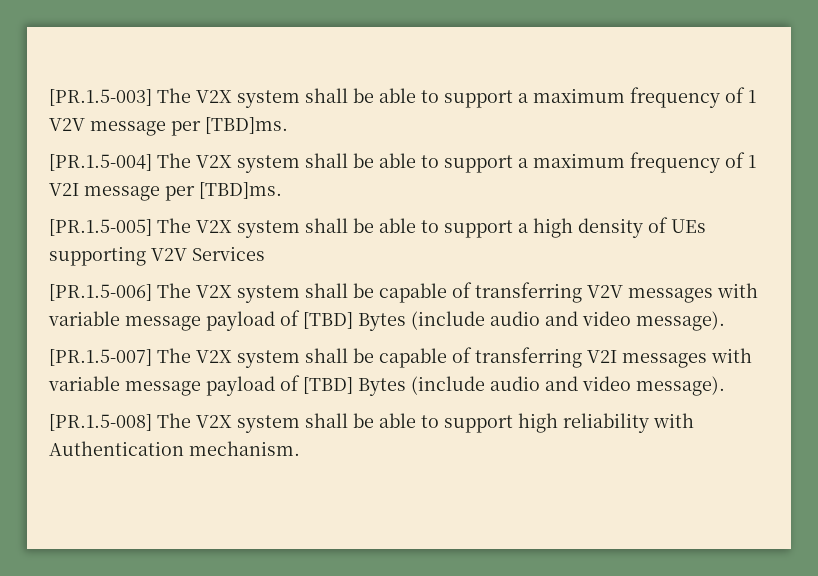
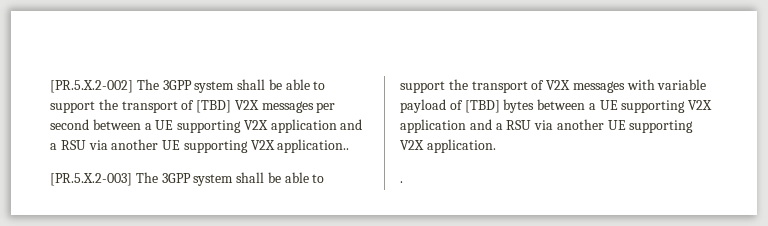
- [PR.1.5-003] The V2X system shall be able to support a maximum frequency of 1 V2V message per [TBD]ms.
- [PR.1.5-004] The V2X system shall be able to support a maximum frequency of 1 V2I message per [TBD]ms.
- [PR.1.5-005] The V2X system shall be able to support a high density of UEs supporting V2V Services
- [PR.1.5-006] The V2X system shall be capable of transferring V2V messages with variable message payload of [TBD] Bytes (include audio and video message).
- [PR.1.5-007] The V2X system shall be capable of transferring V2I messages with variable message payload of [TBD] Bytes (include audio and video message).
- [PR.1.5-008] The V2X system shall be able to support high reliability with Authentication mechanism.
+ [PR.5.X.2-002] The 3GPP system shall be able to support the transport of [TBD] V2X messages per second between a UE supporting V2X application and a RSU via another UE supporting V2X application..
+ [PR.5.X.2-003] The 3GPP system shall be able to support the transport of V2X messages with variable payload of [TBD] bytes between a UE supporting V2X application and a RSU via another UE supporting V2X application.
+ .

